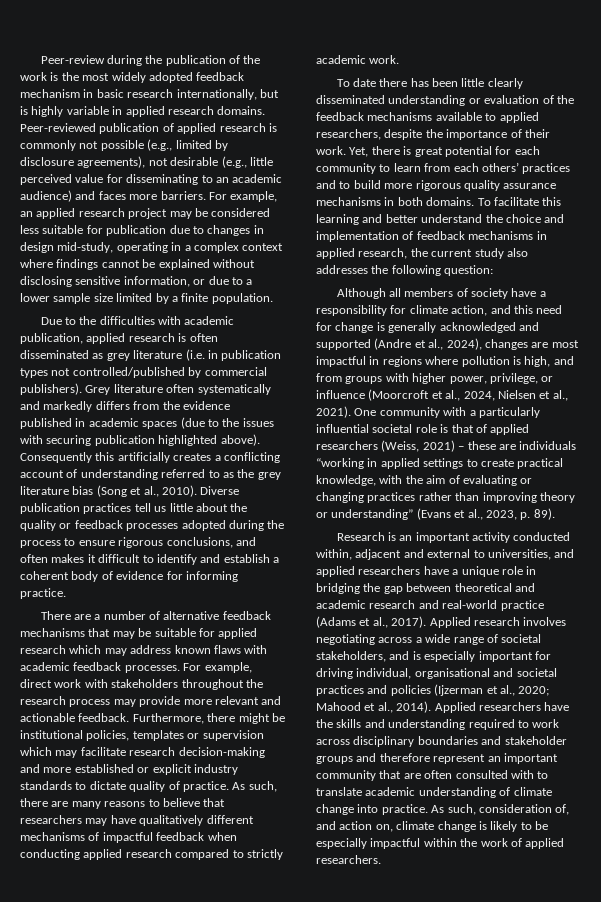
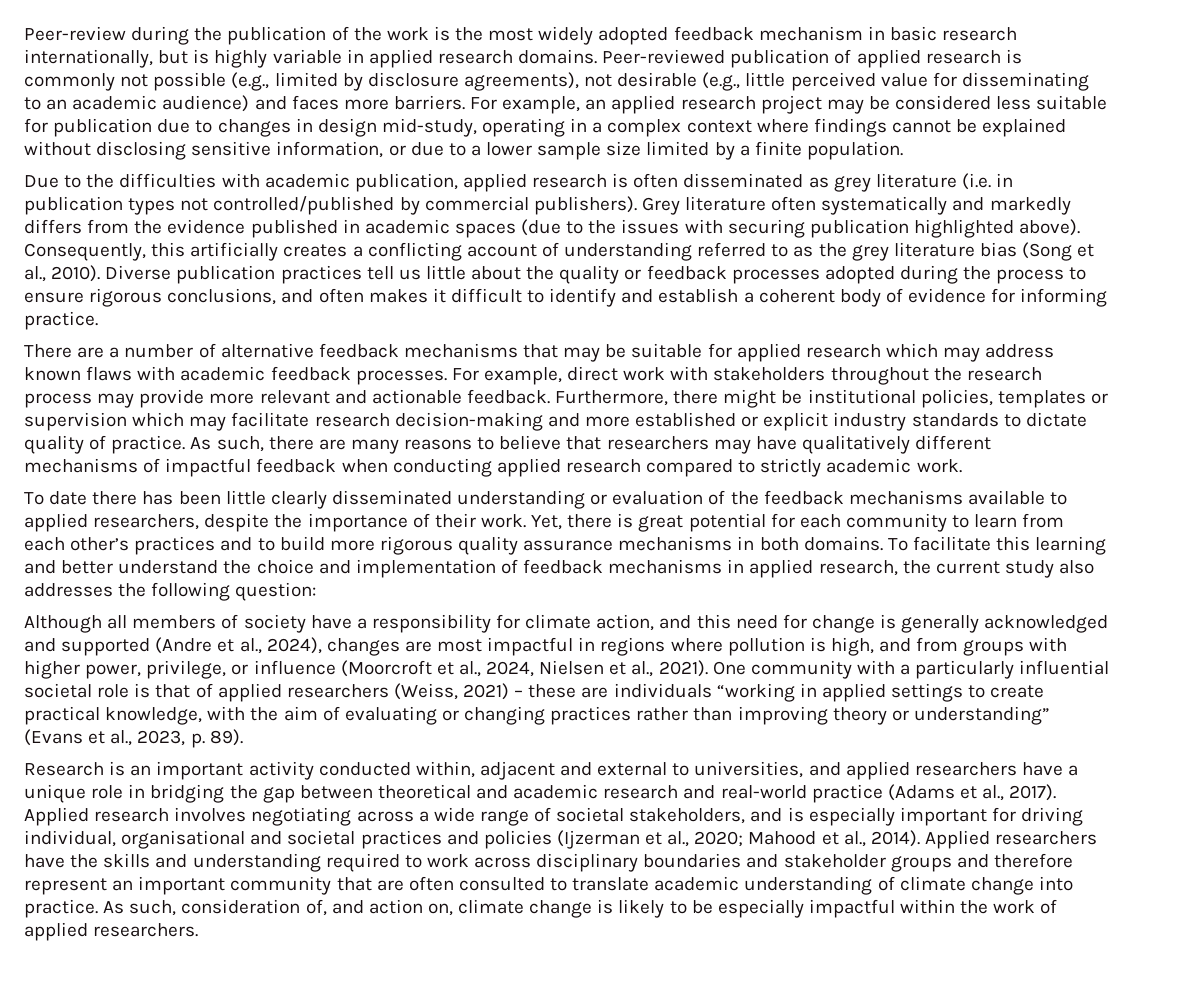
- Consequently this artificially creates a conflicting account of understanding referred to as the grey literature bias (Song et al., 2010).
+ Consequently, this artificially creates a conflicting account of understanding referred to as the grey literature bias (Song et al., 2010).
- Yet, there is great potential for each community to learn from each others’ practices and to build more rigorous quality assurance mechanisms in both domains.
+ Yet, there is great potential for each community to learn from each other’s practices and to build more rigorous quality assurance mechanisms in both domains.
- Applied researchers have the skills and understanding required to work across disciplinary boundaries and stakeholder groups and therefore represent an important community that are often consulted with to translate academic understanding of climate change into practice.
+ Applied researchers have the skills and understanding required to work across disciplinary boundaries and stakeholder groups and therefore represent an important community that are often consulted to translate academic understanding of climate change into practice.

